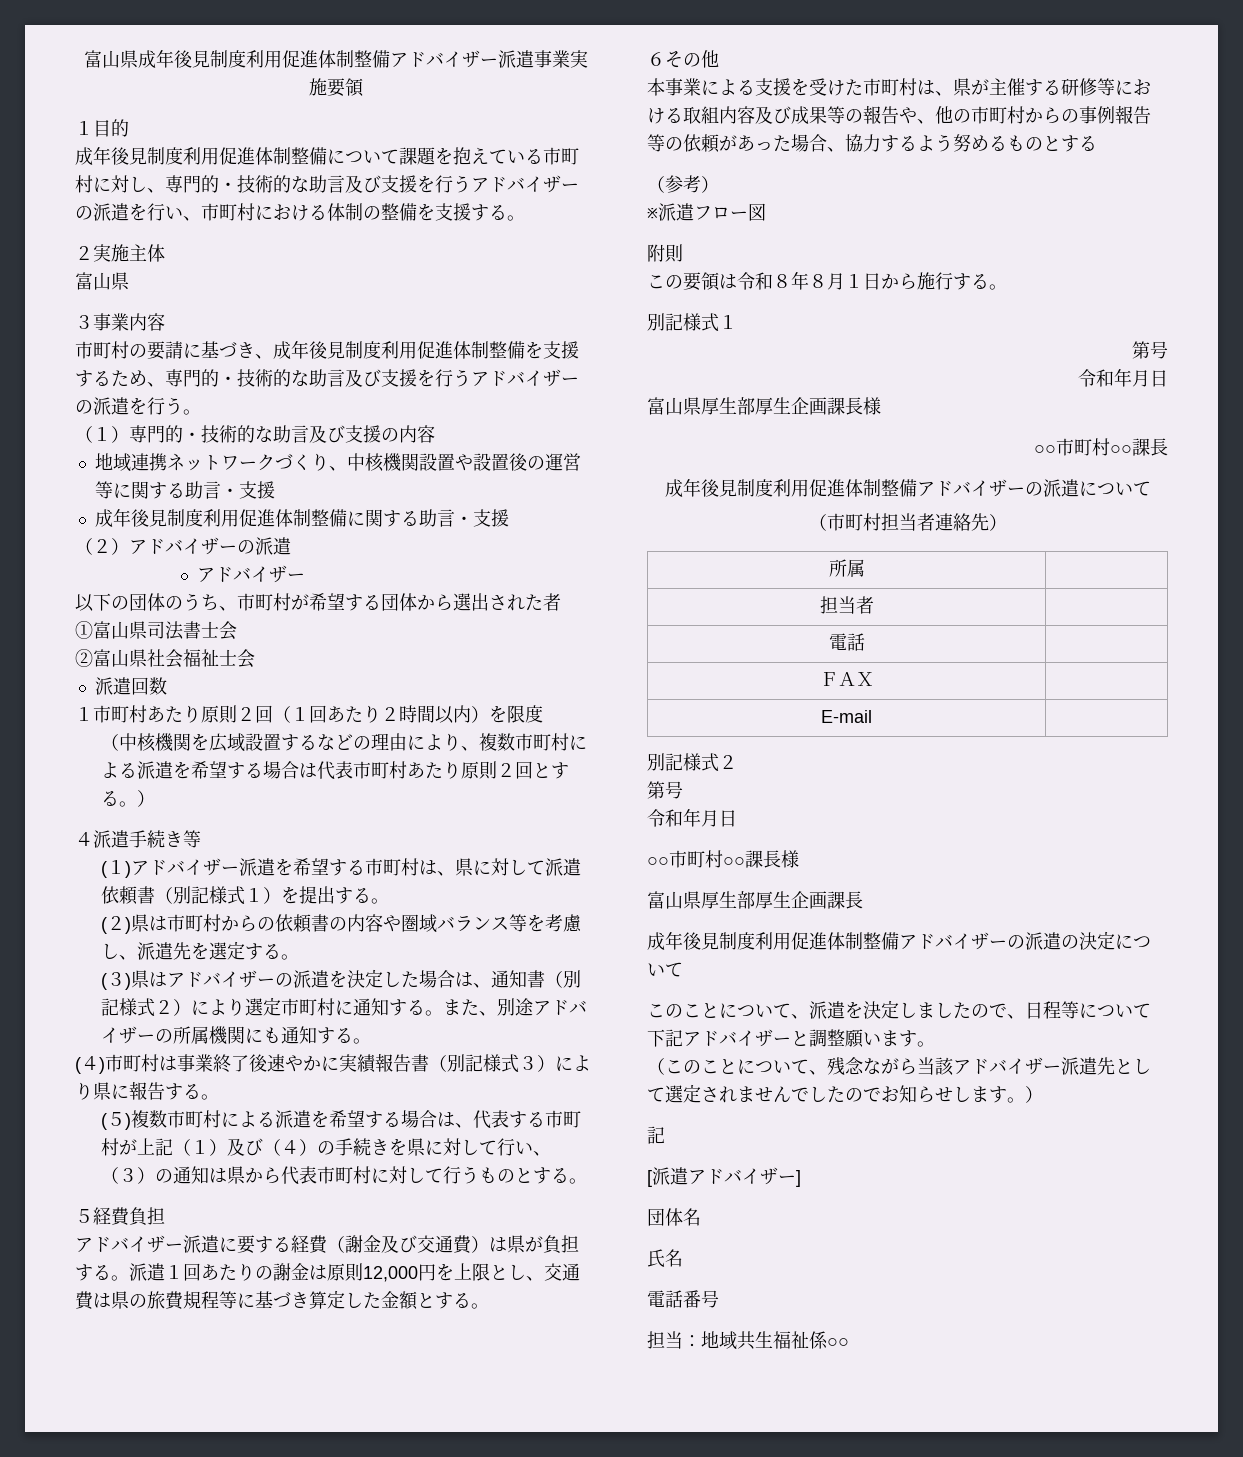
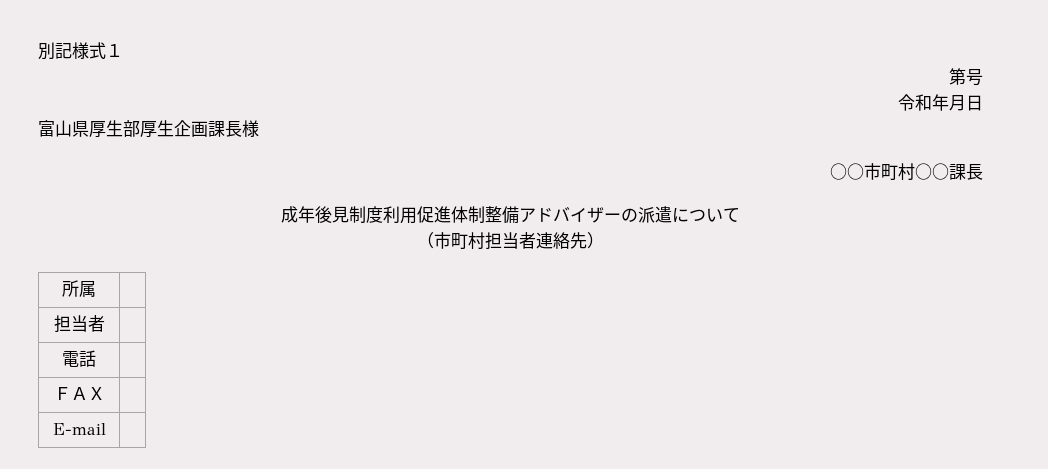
- 富山県成年後見制度利用促進体制整備アドバイザー派遣事業実施要領
- １目的
- 成年後見制度利用促進体制整備について課題を抱えている市町村に対し、専門的・技術的な助言及び支援を行うアドバイザーの派遣を行い、市町村における体制の整備を支援する。
- ２実施主体
- 富山県
- ３事業内容
- 市町村の要請に基づき、成年後見制度利用促進体制整備を支援するため、専門的・技術的な助言及び支援を行うアドバイザーの派遣を行う。
- （１）専門的・技術的な助言及び支援の内容
- 地域連携ネットワークづくり、中核機関設置や設置後の運営等に関する助言・支援
- 成年後見制度利用促進体制整備に関する助言・支援
- （２）アドバイザーの派遣
- アドバイザー
- 以下の団体のうち、市町村が希望する団体から選出された者
- ①富山県司法書士会
- ②富山県社会福祉士会
- 派遣回数
- １市町村あたり原則２回（１回あたり２時間以内）を限度
- （中核機関を広域設置するなどの理由により、複数市町村による派遣を希望する場合は代表市町村あたり原則２回とする。）
- ４派遣手続き等
- (１)アドバイザー派遣を希望する市町村は、県に対して派遣依頼書（別記様式１）を提出する。
- (２)県は市町村からの依頼書の内容や圏域バランス等を考慮し、派遣先を選定する。
- (３)県はアドバイザーの派遣を決定した場合は、通知書（別記様式２）により選定市町村に通知する。また、別途アドバイザーの所属機関にも通知する。
- (４)市町村は事業終了後速やかに実績報告書（別記様式３）により県に報告する。
- (５)複数市町村による派遣を希望する場合は、代表する市町村が上記（１）及び（４）の手続きを県に対して行い、（３）の通知は県から代表市町村に対して行うものとする。
- ５経費負担
- アドバイザー派遣に要する経費（謝金及び交通費）は県が負担する。派遣１回あたりの謝金は原則12,000円を上限とし、交通費は県の旅費規程等に基づき算定した金額とする。
- ６その他
- 本事業による支援を受けた市町村は、県が主催する研修等における取組内容及び成果等の報告や、他の市町村からの事例報告等の依頼があった場合、協力するよう努めるものとする
- （参考）
- ※派遣フロー図
- 附則
- この要領は令和８年８月１日から施行する。
  E-mail |
- 別記様式２
- 第号
- 令和年月日
- ○○市町村○○課長様
- 富山県厚生部厚生企画課長
- 成年後見制度利用促進体制整備アドバイザーの派遣の決定について
- このことについて、派遣を決定しましたので、日程等について下記アドバイザーと調整願います。
- （このことについて、残念ながら当該アドバイザー派遣先として選定されませんでしたのでお知らせします。）
- 記
- [派遣アドバイザー]
- 団体名
- 氏名
- 電話番号
- 担当：地域共生福祉係○○

